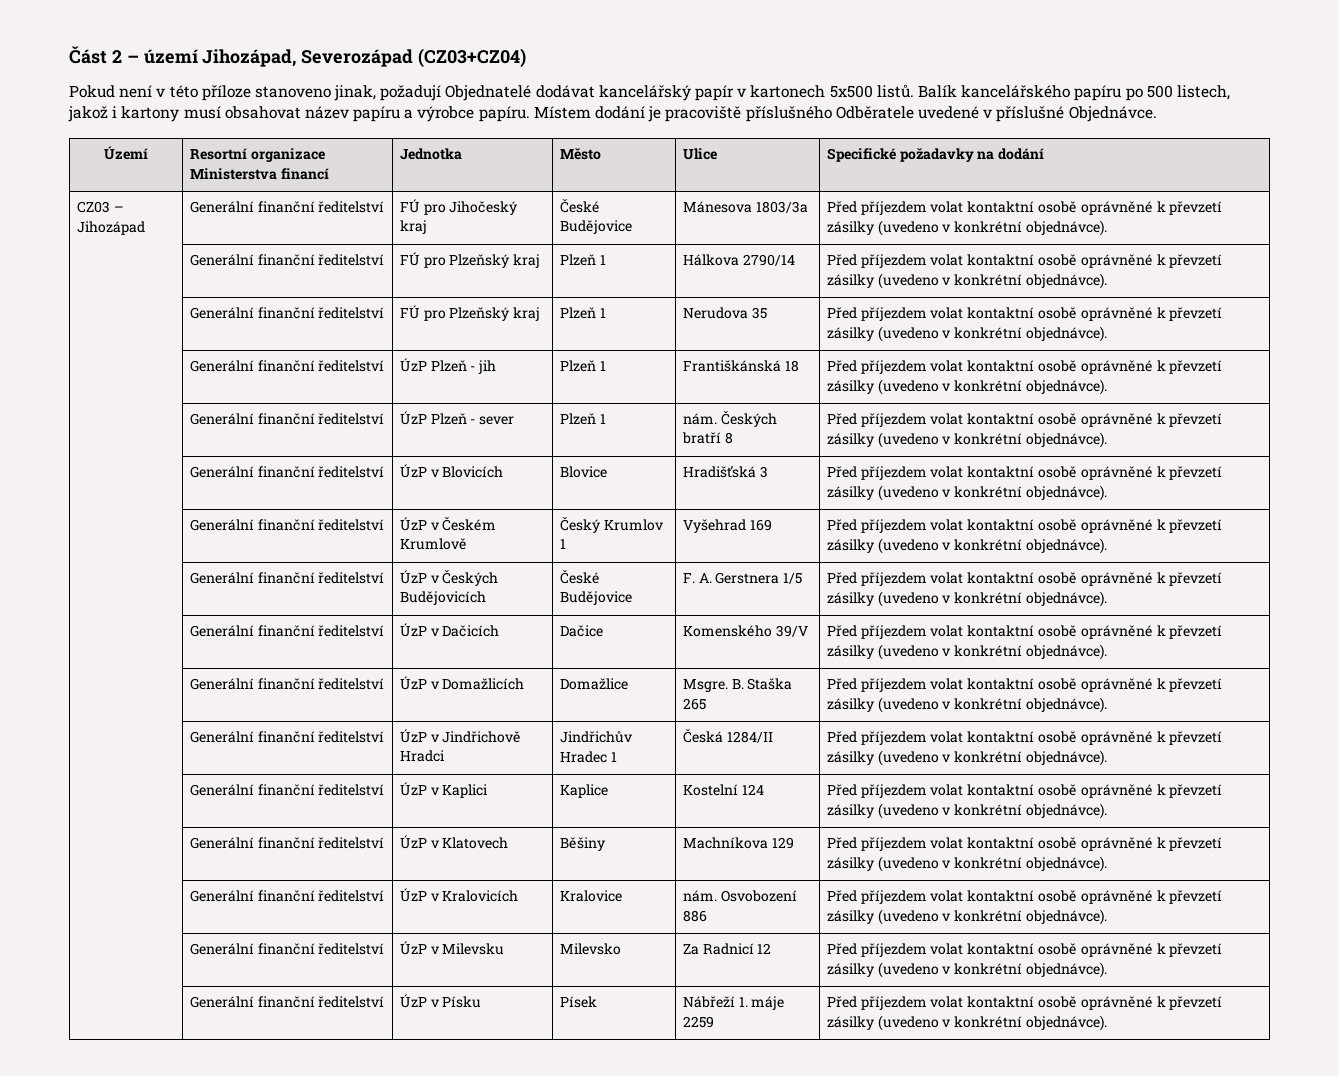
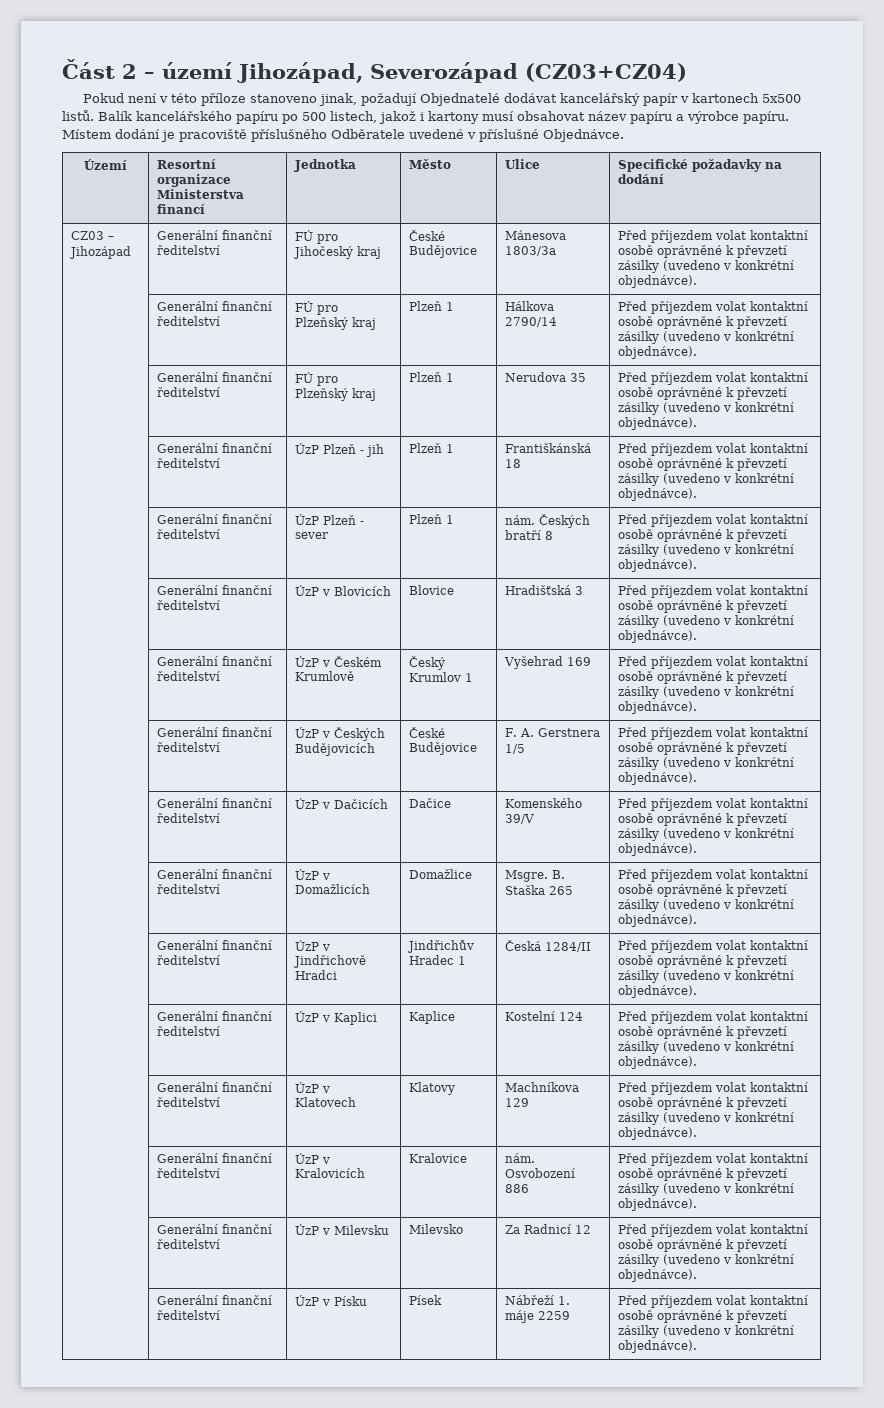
- | Generální finanční ředitelství | ÚzP v Klatovech | Běšiny | Machníkova 129 | Před příjezdem volat kontaktní osobě oprávněné k převzetí zásilky (uvedeno v konkrétní objednávce).
+ | Generální finanční ředitelství | ÚzP v Klatovech | Klatovy | Machníkova 129 | Před příjezdem volat kontaktní osobě oprávněné k převzetí zásilky (uvedeno v konkrétní objednávce).

